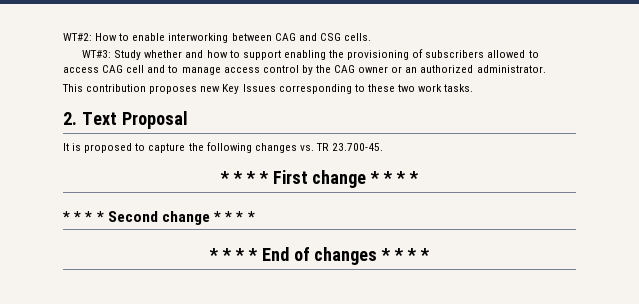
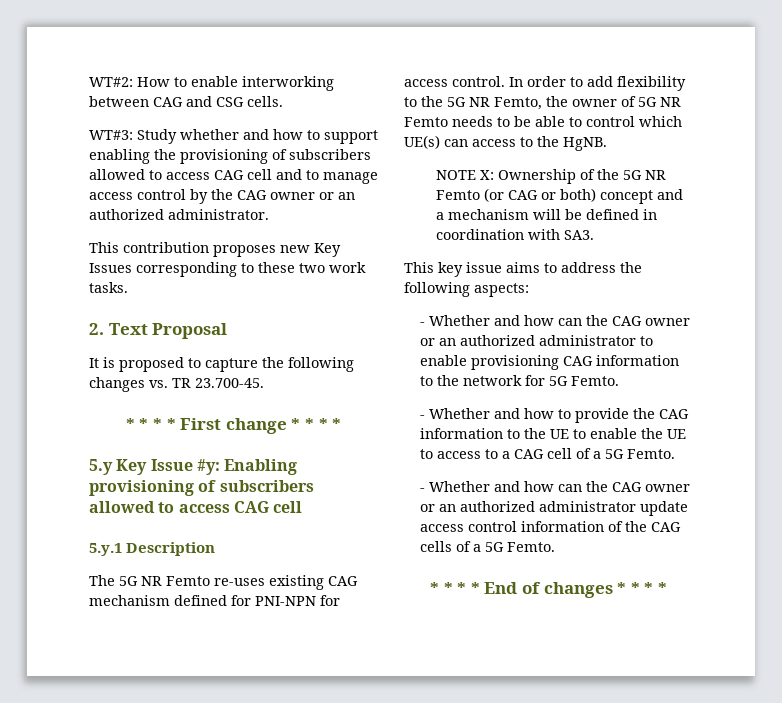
- * * * * Second change * * * *
+ 5.y Key Issue #y: Enabling provisioning of subscribers allowed to access CAG cell
+ 5.y.1 Description
+ The 5G NR Femto re-uses existing CAG mechanism defined for PNI-NPN for access control. In order to add flexibility to the 5G NR Femto, the owner of 5G NR Femto needs to be able to control which UE(s) can access to the HgNB.
+ NOTE X: Ownership of the 5G NR Femto (or CAG or both) concept and a mechanism will be defined in coordination with SA3.
+ This key issue aims to address the following aspects:
+ - Whether and how can the CAG owner or an authorized administrator to enable provisioning CAG information to the network for 5G Femto.
+ - Whether and how to provide the CAG information to the UE to enable the UE to access to a CAG cell of a 5G Femto.
+ - Whether and how can the CAG owner or an authorized administrator update access control information of the CAG cells of a 5G Femto.

